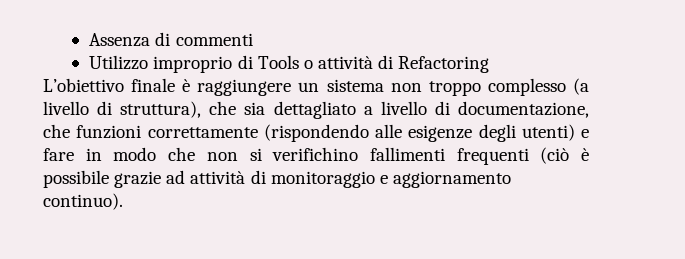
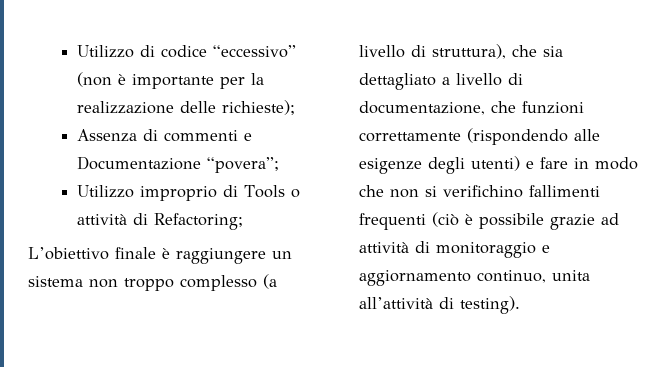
+ Utilizzo di codice “eccessivo” (non è importante per la realizzazione delle richieste);
- Assenza di commenti
+ Assenza di commenti e Documentazione “povera”;
- Utilizzo improprio di Tools o attività di Refactoring
+ Utilizzo improprio di Tools o attività di Refactoring;
- L’obiettivo finale è raggiungere un sistema non troppo complesso (a livello di struttura), che sia dettagliato a livello di documentazione, che funzioni correttamente (rispondendo alle esigenze degli utenti) e fare in modo che non si verifichino fallimenti frequenti (ciò è possibile grazie ad attività di monitoraggio e aggiornamento continuo).
+ L’obiettivo finale è raggiungere un sistema non troppo complesso (a livello di struttura), che sia dettagliato a livello di documentazione, che funzioni correttamente (rispondendo alle esigenze degli utenti) e fare in modo che non si verifichino fallimenti frequenti (ciò è possibile grazie ad attività di monitoraggio e aggiornamento continuo, unita all’attività di testing).

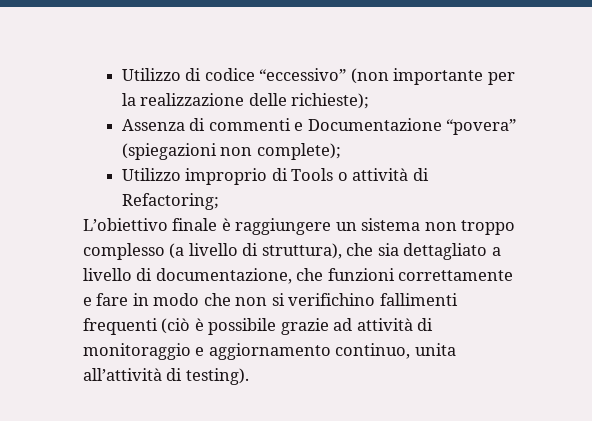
- Utilizzo di codice “eccessivo” (non è importante per la realizzazione delle richieste);
+ Utilizzo di codice “eccessivo” (non importante per la realizzazione delle richieste);
- Assenza di commenti e Documentazione “povera”;
+ Assenza di commenti e Documentazione “povera” (spiegazioni non complete);
- L’obiettivo finale è raggiungere un sistema non troppo complesso (a livello di struttura), che sia dettagliato a livello di documentazione, che funzioni correttamente (rispondendo alle esigenze degli utenti) e fare in modo che non si verifichino fallimenti frequenti (ciò è possibile grazie ad attività di monitoraggio e aggiornamento continuo, unita all’attività di testing).
+ L’obiettivo finale è raggiungere un sistema non troppo complesso (a livello di struttura), che sia dettagliato a livello di documentazione, che funzioni correttamente e fare in modo che non si verifichino fallimenti frequenti (ciò è possibile grazie ad attività di monitoraggio e aggiornamento continuo, unita all’attività di testing).

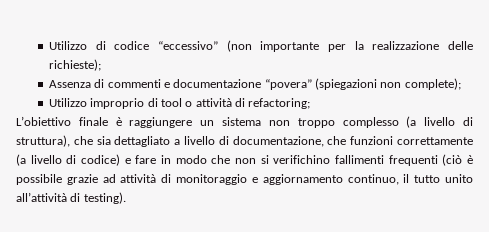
- Assenza di commenti e Documentazione “povera” (spiegazioni non complete);
+ Assenza di commenti e documentazione “povera” (spiegazioni non complete);
- Utilizzo improprio di Tools o attività di Refactoring;
+ Utilizzo improprio di tool o attività di refactoring;
- L’obiettivo finale è raggiungere un sistema non troppo complesso (a livello di struttura), che sia dettagliato a livello di documentazione, che funzioni correttamente e fare in modo che non si verifichino fallimenti frequenti (ciò è possibile grazie ad attività di monitoraggio e aggiornamento continuo, unita all’attività di testing).
+ L’obiettivo finale è raggiungere un sistema non troppo complesso (a livello di struttura), che sia dettagliato a livello di documentazione, che funzioni correttamente (a livello di codice) e fare in modo che non si verifichino fallimenti frequenti (ciò è possibile grazie ad attività di monitoraggio e aggiornamento continuo, il tutto unito all’attività di testing).

